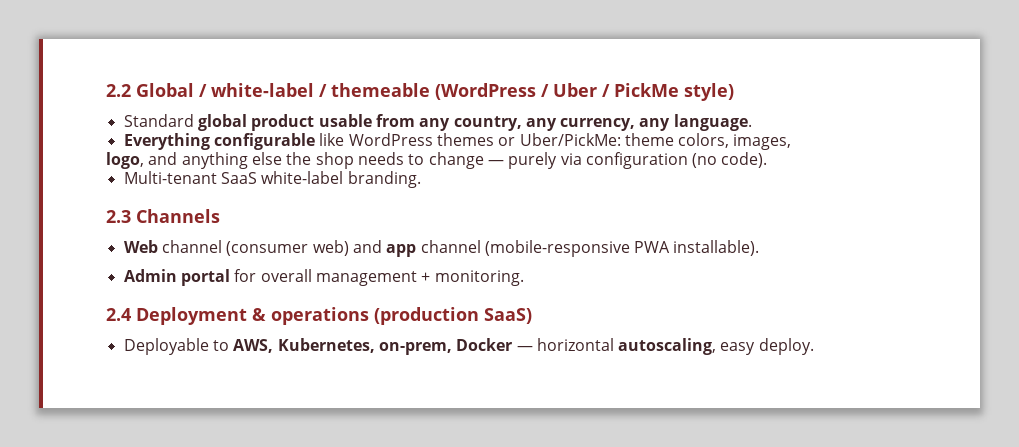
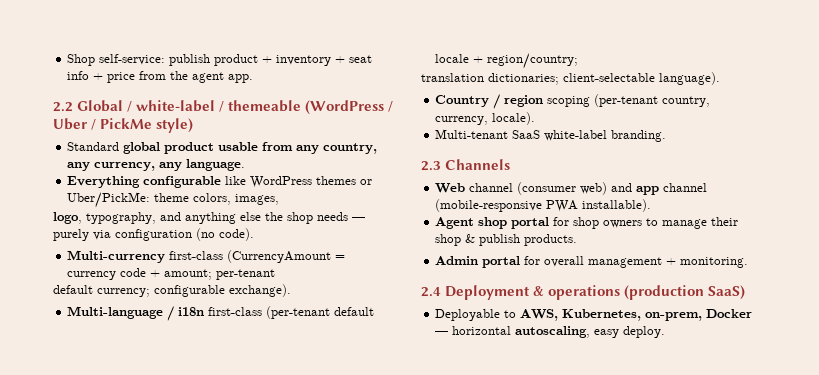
+ Shop self-service: publish product + inventory + seat info + price from the agent app.
- logo, and anything else the shop needs to change — purely via configuration (no code).
+ logo, typography, and anything else the shop needs — purely via configuration (no code).
+ Multi-currency first-class (CurrencyAmount = currency code + amount; per-tenant
+ default currency; configurable exchange).
+ Multi-language / i18n first-class (per-tenant default locale + region/country;
+ translation dictionaries; client-selectable language).
+ Country / region scoping (per-tenant country, currency, locale).
+ Agent shop portal for shop owners to manage their shop & publish products.

